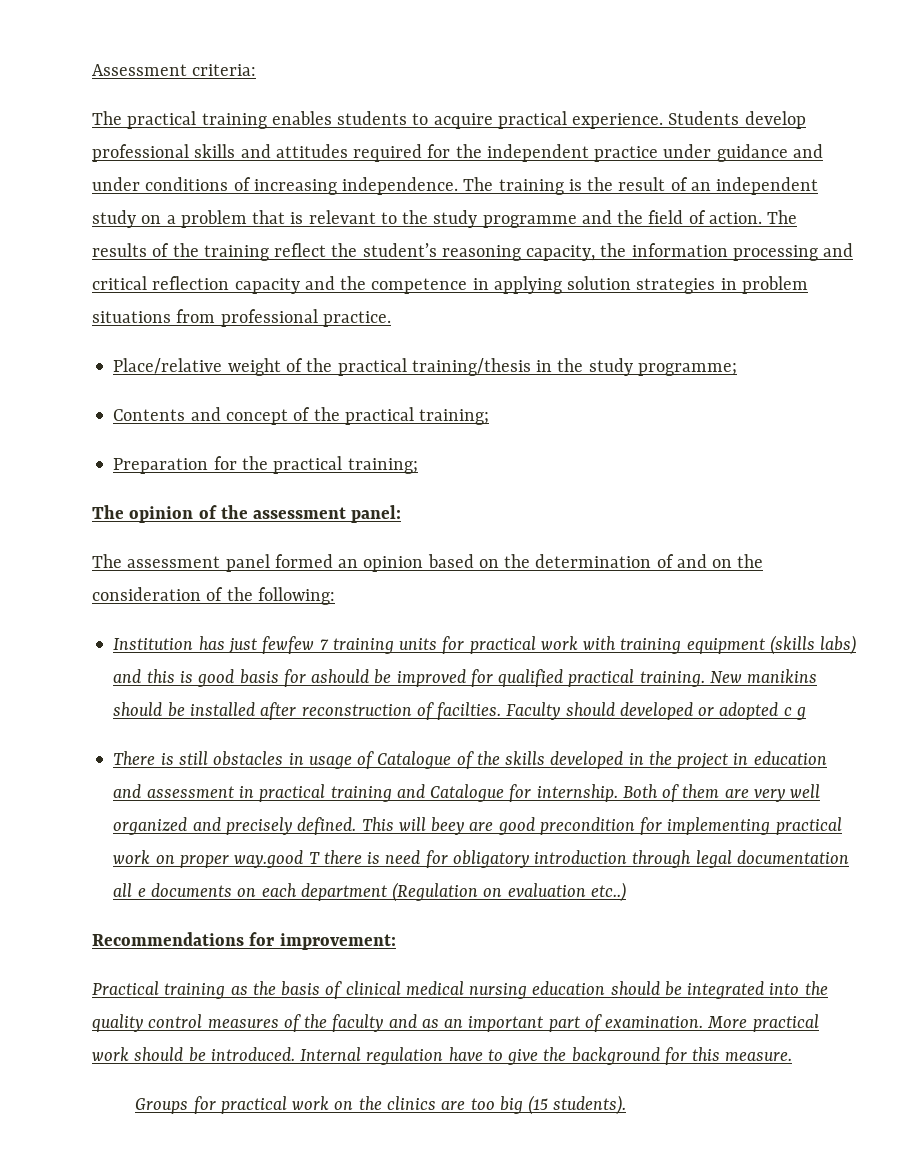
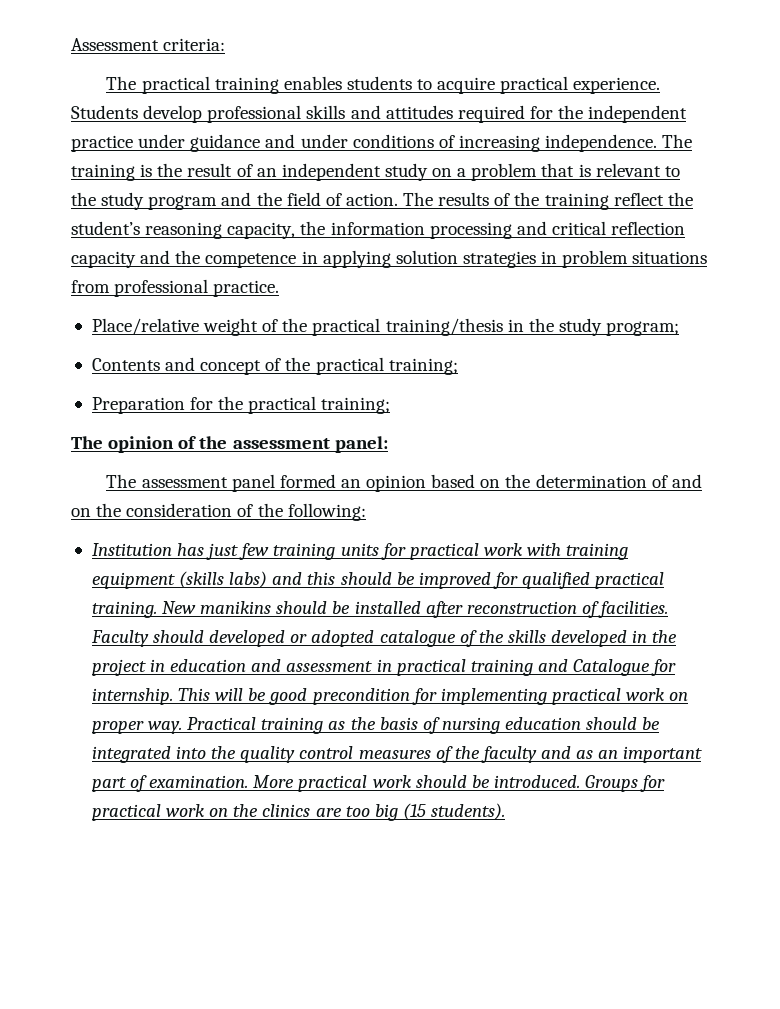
- The training is the result of an independent study on a problem that is relevant to the study programme and the field of action.
+ The training is the result of an independent study on a problem that is relevant to the study program and the field of action.
- Place/relative weight of the practical training/thesis in the study programme;
+ Place/relative weight of the practical training/thesis in the study program;
- Institution has just fewfew 7 training units for practical work with training equipment (skills labs) and this is good basis for ashould be improved for qualified practical training.
+ Institution has just few training units for practical work with training equipment (skills labs) and this should be improved for qualified practical training.
- New manikins should be installed after reconstruction of facilties.
+ New manikins should be installed after reconstruction of facilities.
- Faculty should developed or adopted c g
- There is still obstacles in usage of Catalogue of the skills developed in the project in education and assessment in practical training and Catalogue for internship.
+ Faculty should developed or adopted catalogue of the skills developed in the project in education and assessment in practical training and Catalogue for internship.
- Both of them are very well organized and precisely defined. This will beey are good precondition for implementing practical work on proper way.good T there is need for obligatory introduction through legal documentation all e documents on each department (Regulation on evaluation etc..)
- Recommendations for improvement:
- Practical training as the basis of clinical medical nursing education should be integrated into the quality control measures of the faculty and as an important part of examination.
+ This will be good precondition for implementing practical work on proper way. Practical training as the basis of nursing education should be integrated into the quality control measures of the faculty and as an important part of examination.
- More practical work should be introduced. Internal regulation have to give the background for this measure.
- Groups for practical work on the clinics are too big (15 students).
+ More practical work should be introduced. Groups for practical work on the clinics are too big (15 students).

